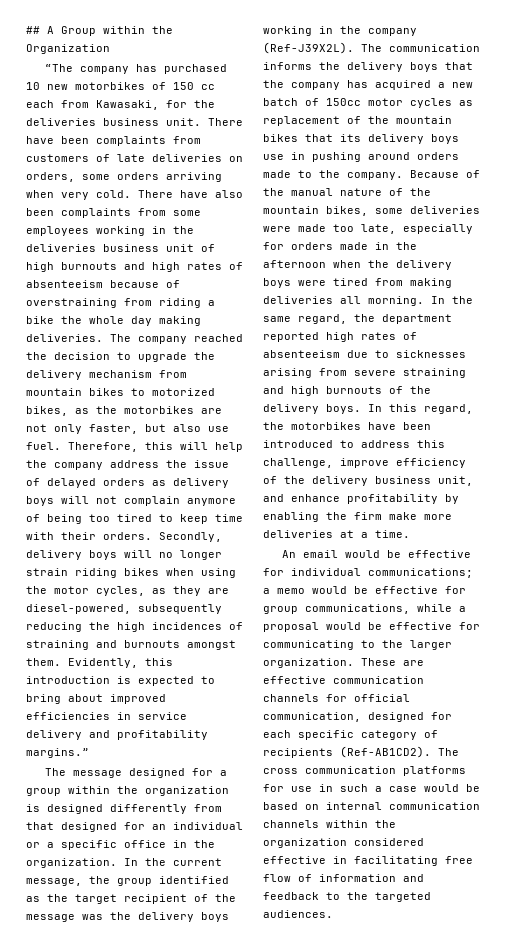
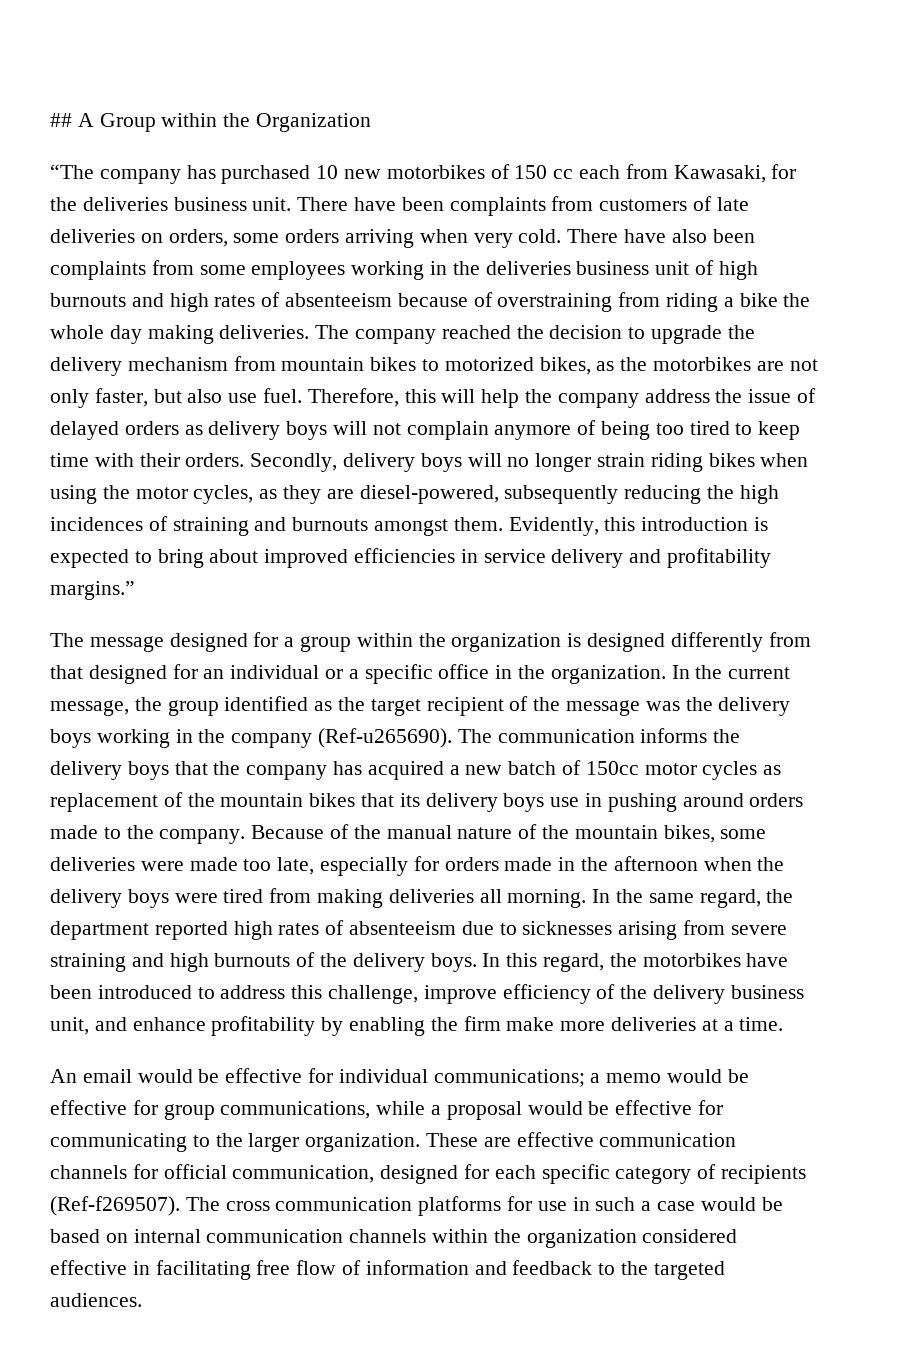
- In the current message, the group identified as the target recipient of the message was the delivery boys working in the company (Ref-J39X2L).
+ In the current message, the group identified as the target recipient of the message was the delivery boys working in the company (Ref-u265690).
- These are effective communication channels for official communication, designed for each specific category of recipients (Ref-AB1CD2).
+ These are effective communication channels for official communication, designed for each specific category of recipients (Ref-f269507).

